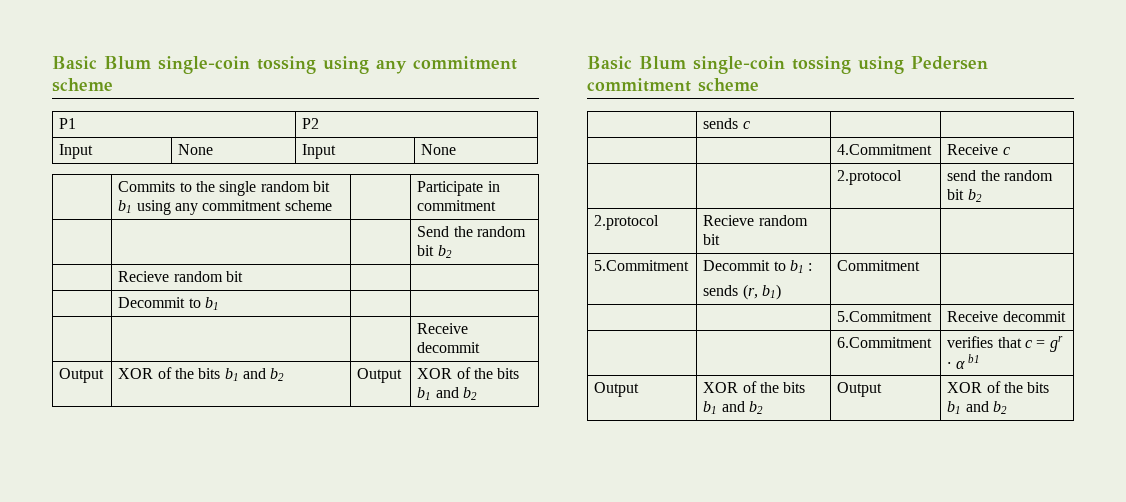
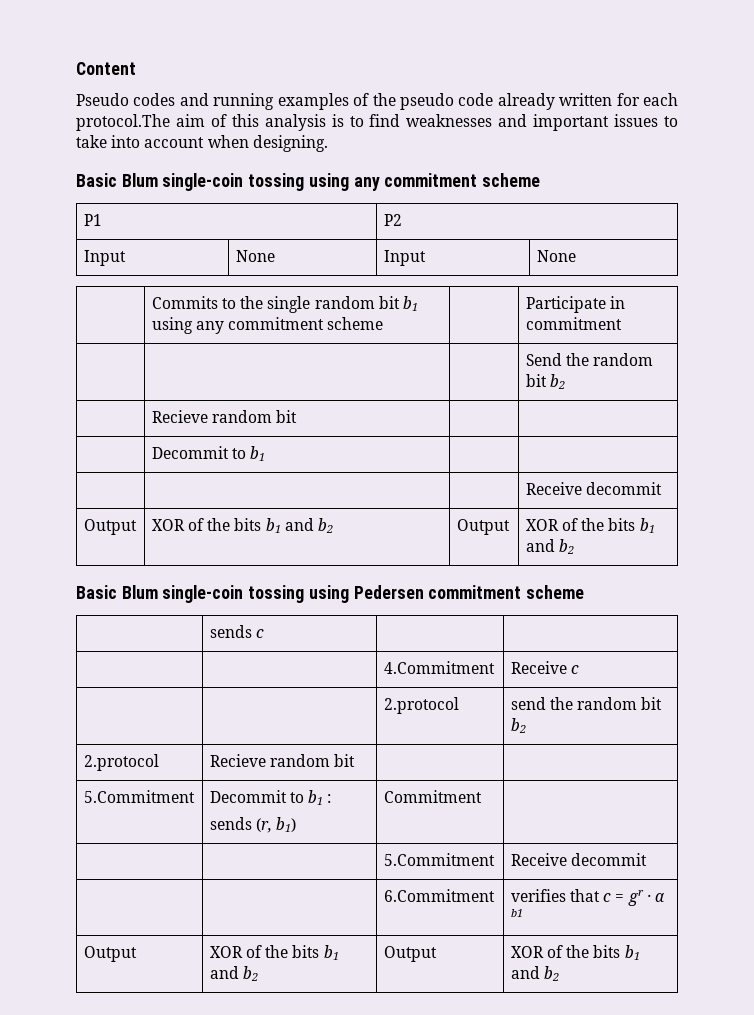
+ Content
+ Pseudo codes and running examples of the pseudo code already written for each protocol.The aim of this analysis is to find weaknesses and important issues to take into account when designing.

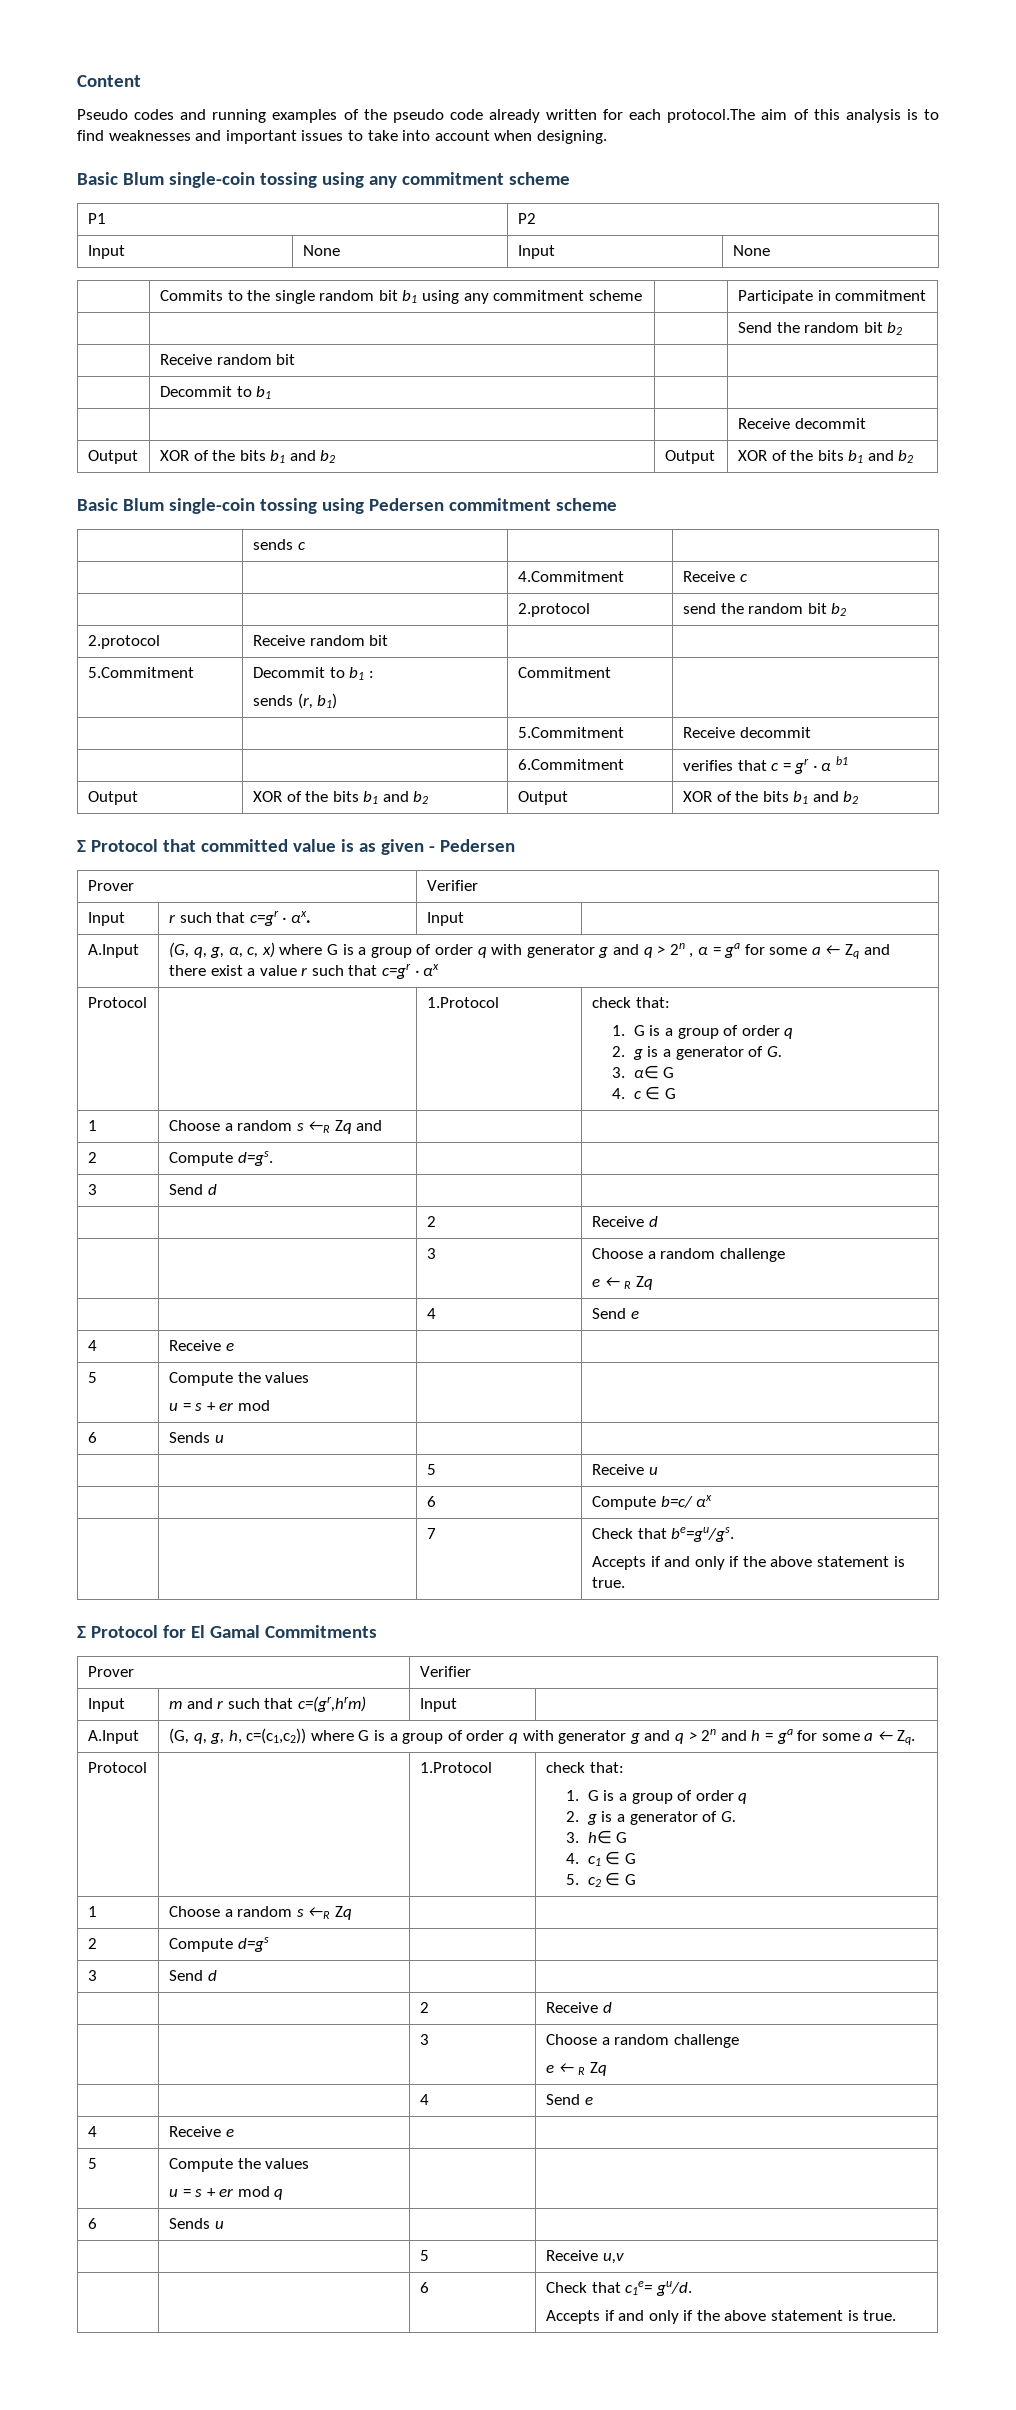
  | | | Send the random bit b2
- | Recieve random bit | |
+ | Receive random bit | |
- 2.protocol | Recieve random bit | |
+ 2.protocol | Receive random bit | |
+ Σ Protocol that committed value is as given - Pedersen
+ Prover | Verifier
+ Input | r such that c=gr · αx. | Input |
+ A.Input | (G, q, g, α, c, x) where G is a group of order q with generator g and q > 2n , α = ga for some a ← Zq and there exist a value r such that c=gr · αx
+ Protocol | | 1.Protocol | check that:
+ 1. G is a group of order q
+ 2. g is a generator of G.
+ 3. α∈ G
+ 4. c ∈ G
+ 1 | Choose a random s ←R Zq and | |
+ 2 | Compute d=gs. | |
+ 3 | Send d | |
+ | | 2 | Receive d
+ | | 3 | Choose a random challenge
+ e ← R Zq
+ | | 4 | Send e
+ 4 | Receive e | |
+ 5 | Compute the values
+ u = s + er mod | |
+ 6 | Sends u | |
+ | | 5 | Receive u
+ | | 6 | Compute b=c/ αx
+ | | 7 | Check that be=gu/gs.
+ Accepts if and only if the above statement is true.
+ Σ Protocol for El Gamal Commitments
+ Prover | Verifier
+ Input | m and r such that c=(gr,hrm) | Input |
+ A.Input | (G, q, g, h, c=(c1,c2)) where G is a group of order q with generator g and q > 2n and h = ga for some a ← Zq.
+ Protocol | | 1.Protocol | check that:
+ 1. G is a group of order q
+ 2. g is a generator of G.
+ 3. h∈ G
+ 4. c1 ∈ G
+ 5. c2 ∈ G
+ 1 | Choose a random s ←R Zq | |
+ 2 | Compute d=gs | |
+ 3 | Send d | |
+ | | 2 | Receive d
+ | | 3 | Choose a random challenge
+ e ← R Zq
+ | | 4 | Send e
+ 4 | Receive e | |
+ 5 | Compute the values
+ u = s + er mod q | |
+ 6 | Sends u | |
+ | | 5 | Receive u,v
+ | | 6 | Check that c1e= gu/d.
+ Accepts if and only if the above statement is true.

